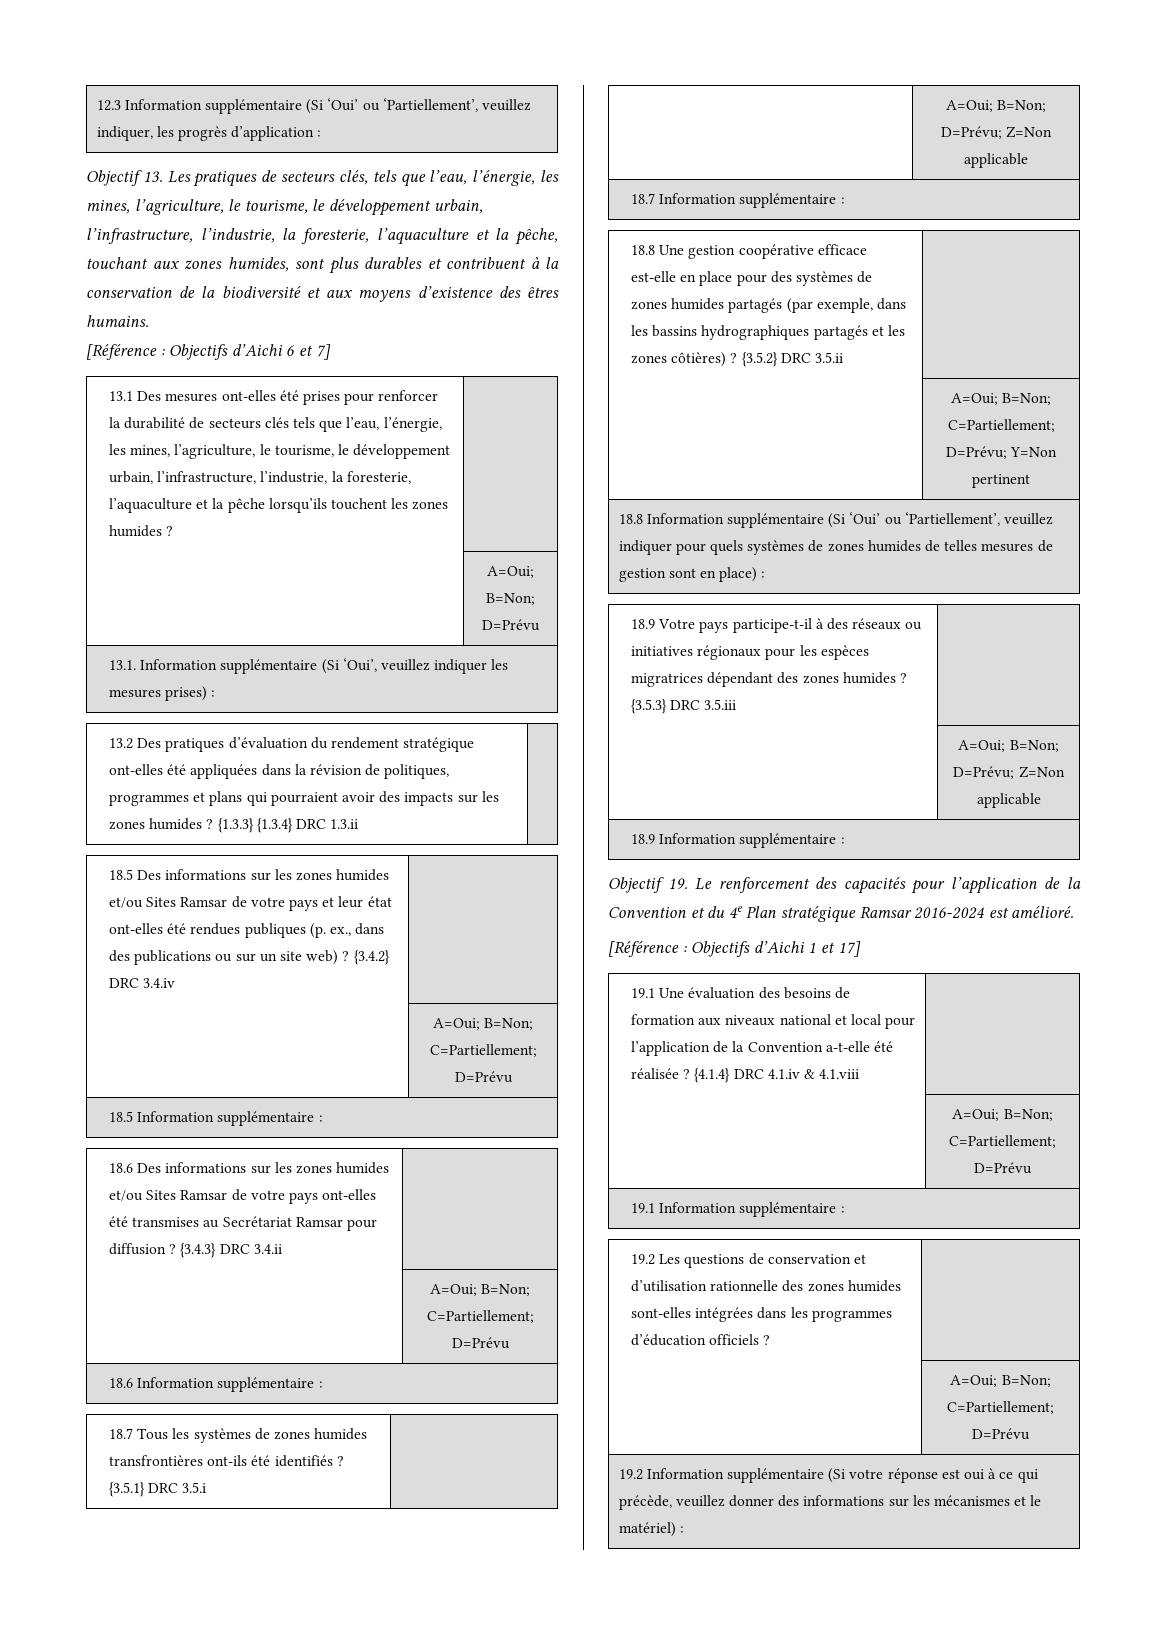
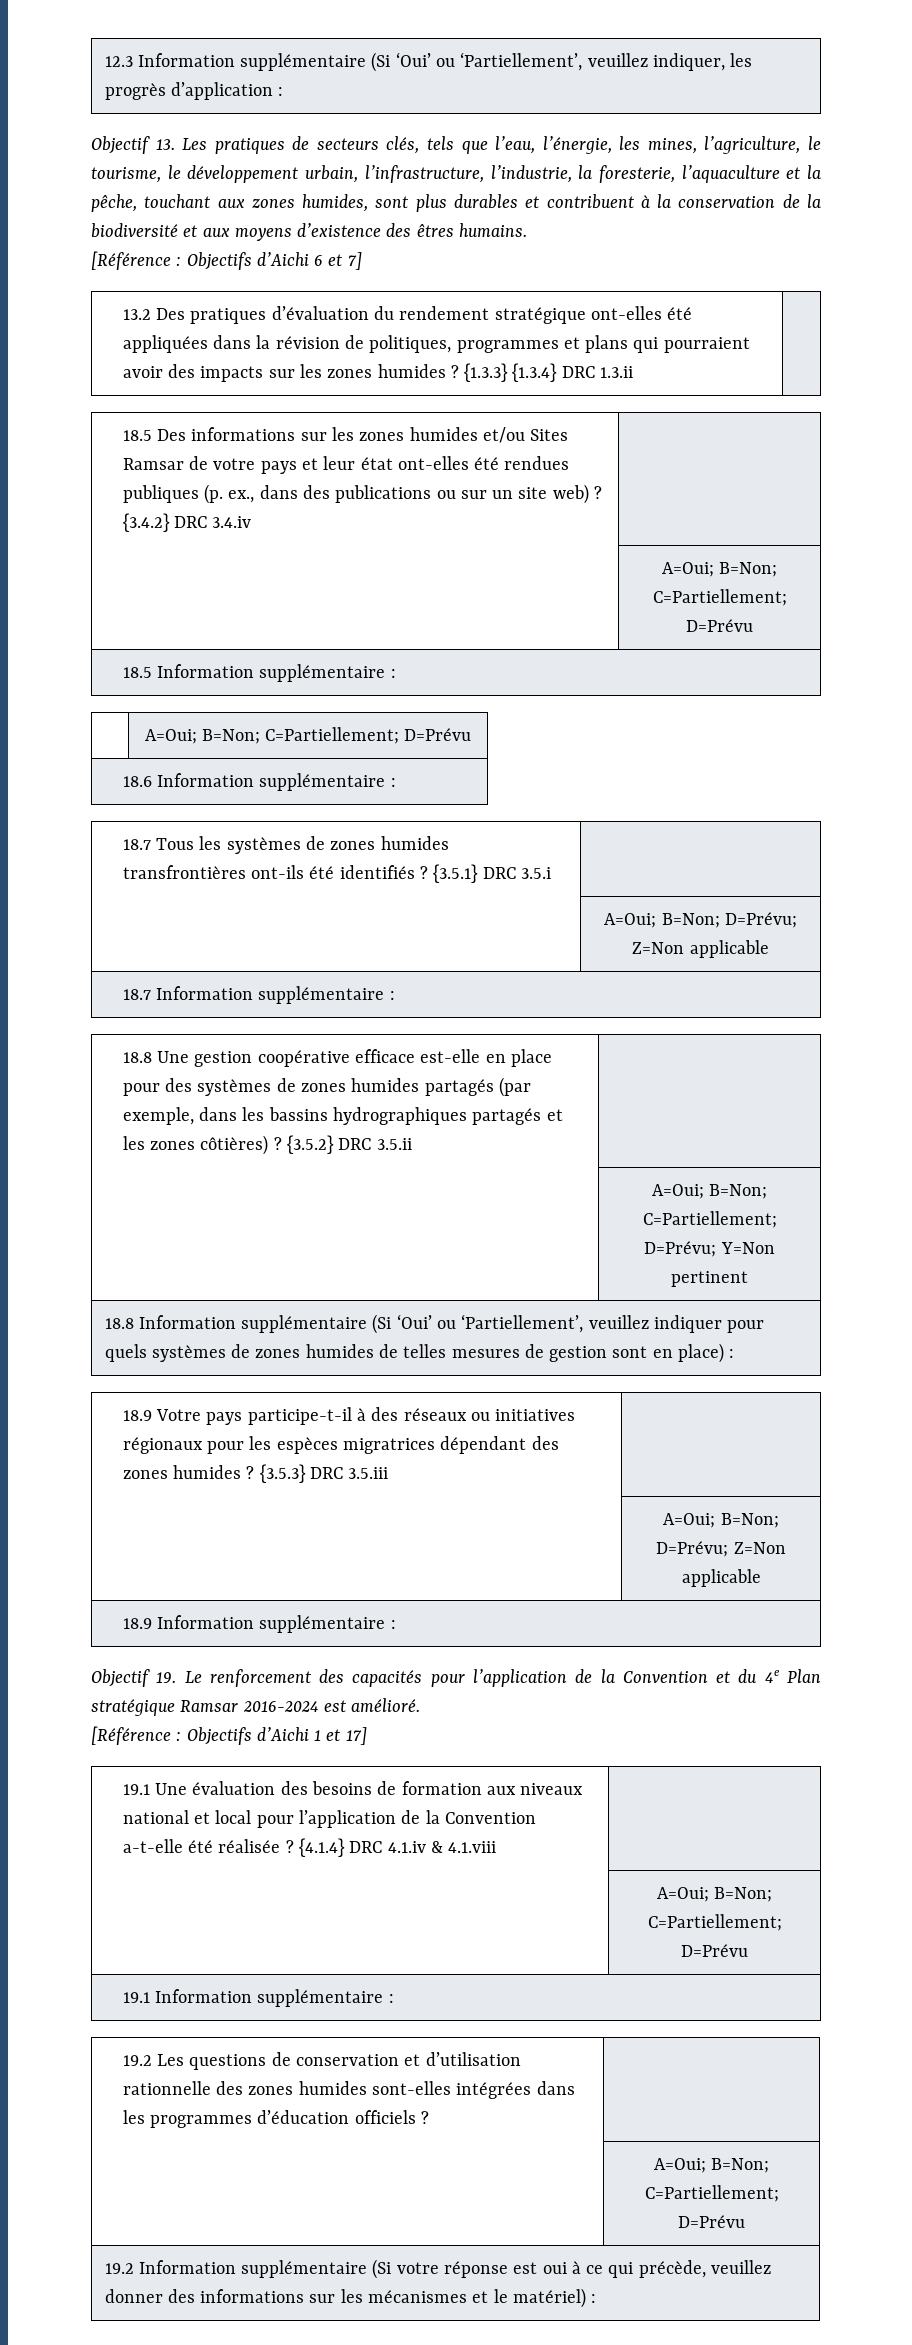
- 13.1 Des mesures ont-elles été prises pour renforcer la durabilité de secteurs clés tels que l’eau, l’énergie, les mines, l’agriculture, le tourisme, le développement urbain, l’infrastructure, l’industrie, la foresterie, l’aquaculture et la pêche lorsqu’ils touchent les zones humides ? |
- | A=Oui; B=Non; D=Prévu
- 13.1. Information supplémentaire (Si ‘Oui’, veuillez indiquer les mesures prises) :
- 18.6 Des informations sur les zones humides et/ou Sites Ramsar de votre pays ont-elles été transmises au Secrétariat Ramsar pour diffusion ? {3.4.3} DRC 3.4.ii |

